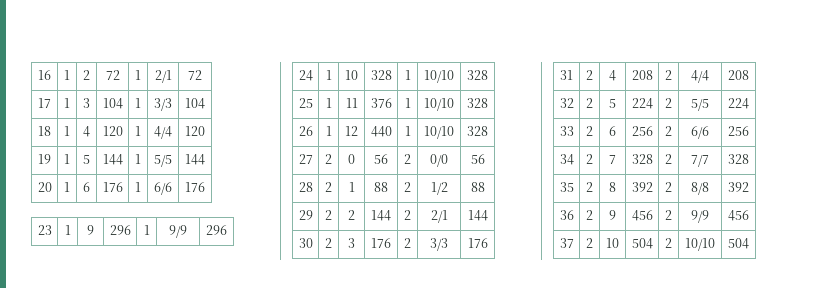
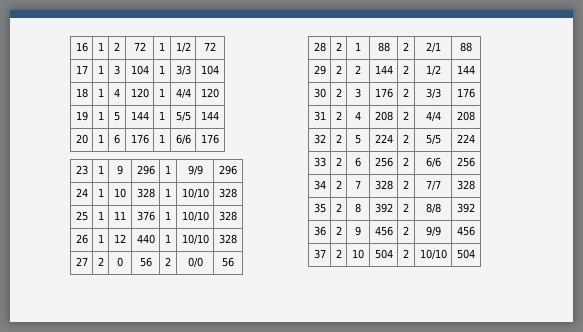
- 16 | 1 | 2 | 72 | 1 | 2/1 | 72
+ 16 | 1 | 2 | 72 | 1 | 1/2 | 72
- 28 | 2 | 1 | 88 | 2 | 1/2 | 88
+ 28 | 2 | 1 | 88 | 2 | 2/1 | 88
- 29 | 2 | 2 | 144 | 2 | 2/1 | 144
+ 29 | 2 | 2 | 144 | 2 | 1/2 | 144

